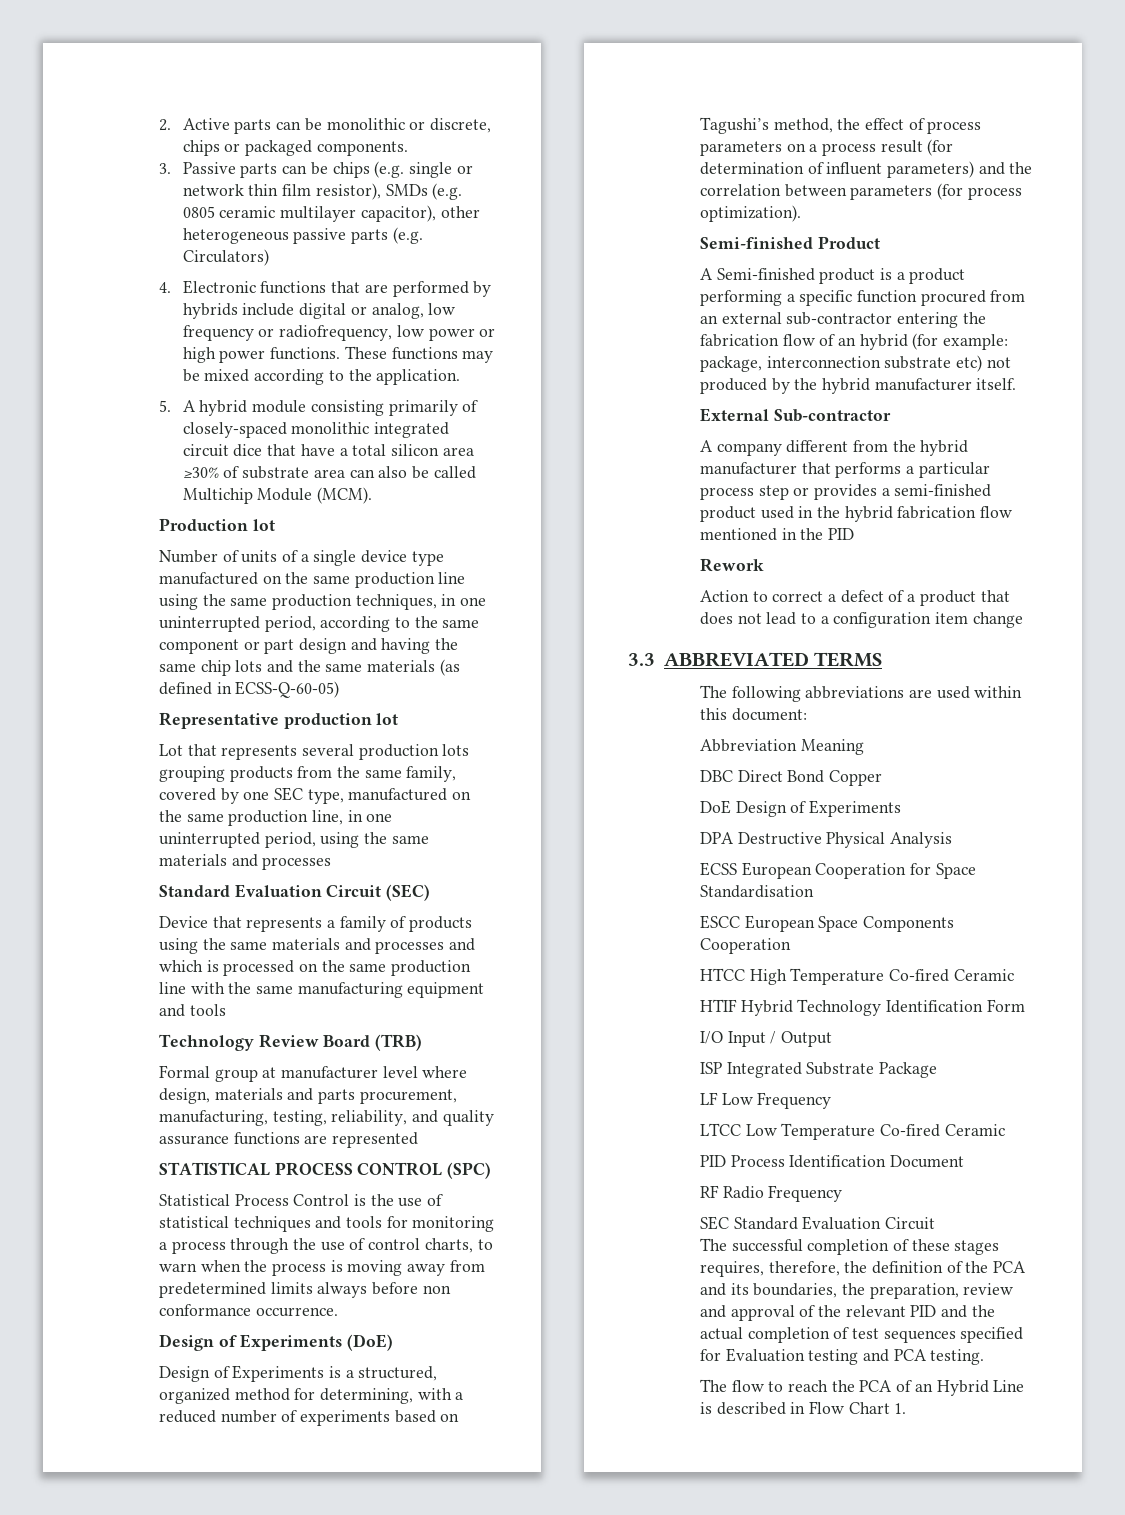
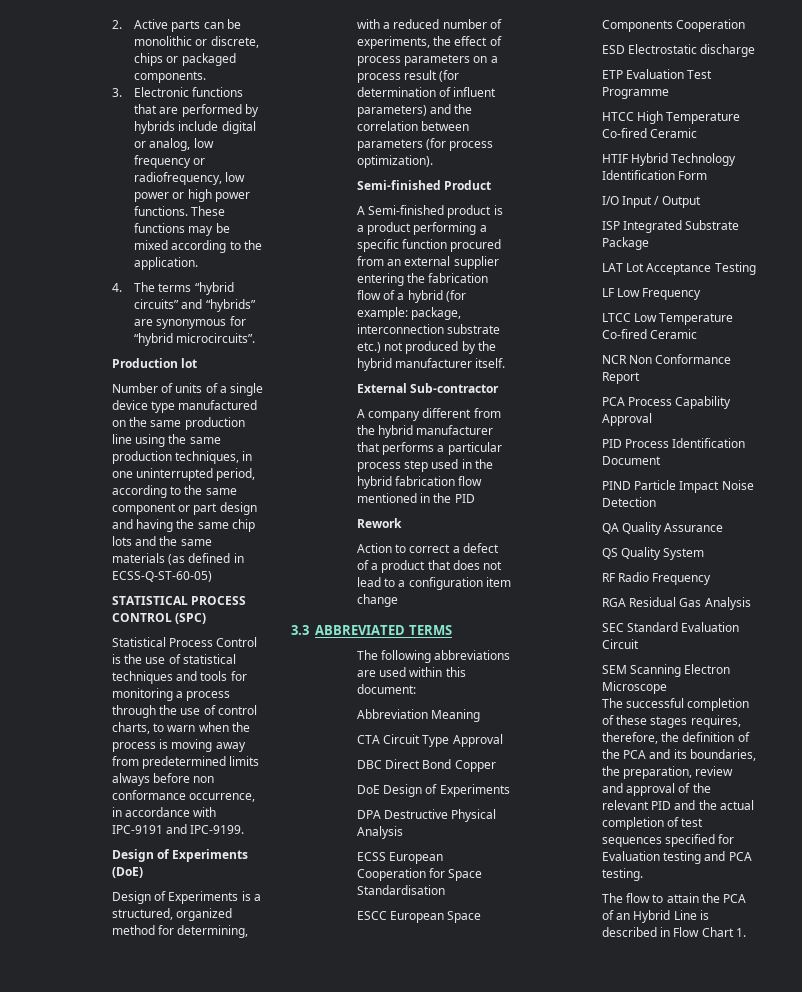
- 3. Passive parts can be chips (e.g. single or network thin film resistor), SMDs (e.g. 0805 ceramic multilayer capacitor), other heterogeneous passive parts (e.g. Circulators)
- 4. Electronic functions that are performed by hybrids include digital or analog, low frequency or radiofrequency, low power or high power functions.
+ 3. Electronic functions that are performed by hybrids include digital or analog, low frequency or radiofrequency, low power or high power functions.
- 5. A hybrid module consisting primarily of closely-spaced monolithic integrated circuit dice that have a total silicon area ≥30% of substrate area can also be called Multichip Module (MCM).
+ 4. The terms “hybrid circuits” and “hybrids” are synonymous for “hybrid microcircuits”.
- Number of units of a single device type manufactured on the same production line using the same production techniques, in one uninterrupted period, according to the same component or part design and having the same chip lots and the same materials (as defined in ECSS-Q-60-05)
- Representative production lot
- Lot that represents several production lots grouping products from the same family, covered by one SEC type, manufactured on the same production line, in one uninterrupted period, using the same materials and processes
- Standard Evaluation Circuit (SEC)
- Device that represents a family of products using the same materials and processes and which is processed on the same production line with the same manufacturing equipment and tools
- Technology Review Board (TRB)
- Formal group at manufacturer level where design, materials and parts procurement, manufacturing, testing, reliability, and quality assurance functions are represented
+ Number of units of a single device type manufactured on the same production line using the same production techniques, in one uninterrupted period, according to the same component or part design and having the same chip lots and the same materials (as defined in ECSS-Q-ST-60-05)
- Statistical Process Control is the use of statistical techniques and tools for monitoring a process through the use of control charts, to warn when the process is moving away from predetermined limits always before non conformance occurrence.
+ Statistical Process Control is the use of statistical techniques and tools for monitoring a process through the use of control charts, to warn when the process is moving away from predetermined limits always before non conformance occurrence, in accordance with IPC-9191 and IPC-9199.
- Design of Experiments is a structured, organized method for determining, with a reduced number of experiments based on Tagushi’s method, the effect of process parameters on a process result (for determination of influent parameters) and the correlation between parameters (for process optimization).
+ Design of Experiments is a structured, organized method for determining, with a reduced number of experiments, the effect of process parameters on a process result (for determination of influent parameters) and the correlation between parameters (for process optimization).
- A Semi-finished product is a product performing a specific function procured from an external sub-contractor entering the fabrication flow of an hybrid (for example: package, interconnection substrate etc) not produced by the hybrid manufacturer itself.
+ A Semi-finished product is a product performing a specific function procured from an external supplier entering the fabrication flow of a hybrid (for example: package, interconnection substrate etc.) not produced by the hybrid manufacturer itself.
- A company different from the hybrid manufacturer that performs a particular process step or provides a semi-finished product used in the hybrid fabrication flow mentioned in the PID
+ A company different from the hybrid manufacturer that performs a particular process step used in the hybrid fabrication flow mentioned in the PID
+ CTA Circuit Type Approval
+ ESD Electrostatic discharge
+ ETP Evaluation Test Programme
+ LAT Lot Acceptance Testing
+ NCR Non Conformance Report
+ PCA Process Capability Approval
  PID Process Identification Document
+ PIND Particle Impact Noise Detection
+ QA Quality Assurance
+ QS Quality System
+ RGA Residual Gas Analysis
+ SEM Scanning Electron Microscope
- The flow to reach the PCA of an Hybrid Line is described in Flow Chart 1.
+ The flow to attain the PCA of an Hybrid Line is described in Flow Chart 1.

